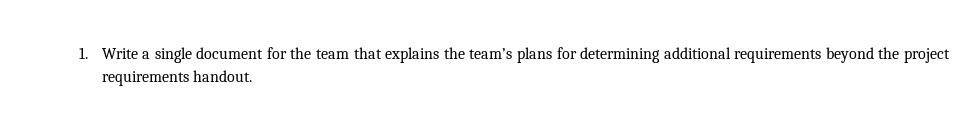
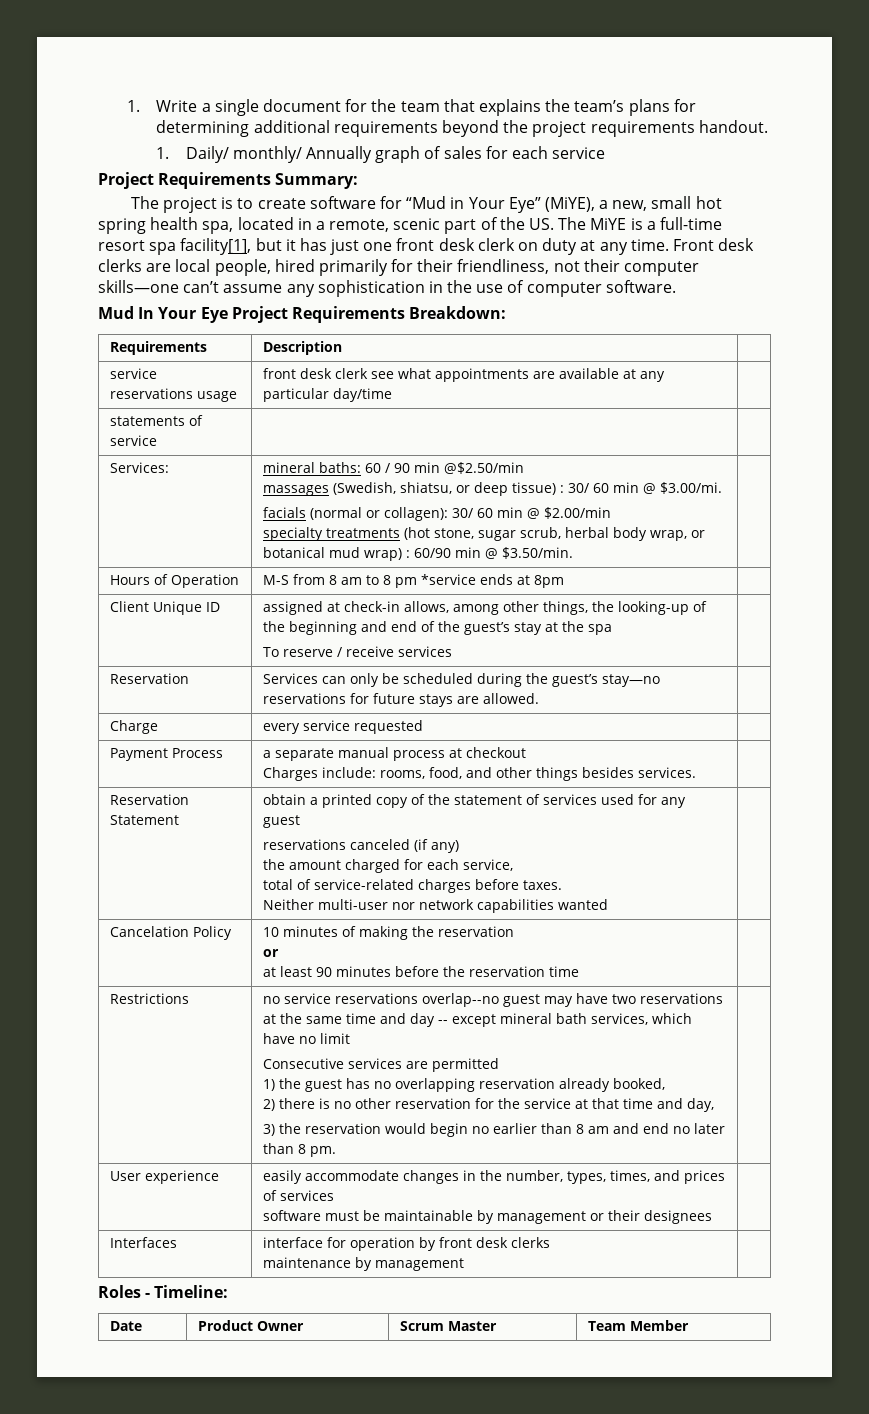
+ 1. Daily/ monthly/ Annually graph of sales for each service
+ Project Requirements Summary:
+ The project is to create software for “Mud in Your Eye” (MiYE), a new, small hot spring health spa, located in a remote, scenic part of the US. The MiYE is a full-time resort spa facility[1], but it has just one front desk clerk on duty at any time. Front desk clerks are local people, hired primarily for their friendliness, not their computer skills—one can’t assume any sophistication in the use of computer software.
+ Mud In Your Eye Project Requirements Breakdown:
+ Requirements | Description |
+ service reservations usage | front desk clerk see what appointments are available at any particular day/time |
+ statements of service | |
+ Services: | mineral baths: 60 / 90 min @$2.50/min
+ massages (Swedish, shiatsu, or deep tissue) : 30/ 60 min @ $3.00/mi.
+ facials (normal or collagen): 30/ 60 min @ $2.00/min
+ specialty treatments (hot stone, sugar scrub, herbal body wrap, or botanical mud wrap) : 60/90 min @ $3.50/min. |
+ Hours of Operation | M-S from 8 am to 8 pm *service ends at 8pm |
+ Client Unique ID | assigned at check-in allows, among other things, the looking-up of the beginning and end of the guest’s stay at the spa
+ To reserve / receive services |
+ Reservation | Services can only be scheduled during the guest’s stay—no reservations for future stays are allowed. |
+ Charge | every service requested |
+ Payment Process | a separate manual process at checkout
+ Charges include: rooms, food, and other things besides services. |
+ Reservation Statement | obtain a printed copy of the statement of services used for any guest
+ reservations canceled (if any)
+ the amount charged for each service,
+ total of service-related charges before taxes.
+ Neither multi-user nor network capabilities wanted |
+ Cancelation Policy | 10 minutes of making the reservation
+ or
+ at least 90 minutes before the reservation time |
+ Restrictions | no service reservations overlap--no guest may have two reservations at the same time and day -- except mineral bath services, which have no limit
+ Consecutive services are permitted
+ 1) the guest has no overlapping reservation already booked,
+ 2) there is no other reservation for the service at that time and day,
+ 3) the reservation would begin no earlier than 8 am and end no later than 8 pm. |
+ User experience | easily accommodate changes in the number, types, times, and prices of services
+ software must be maintainable by management or their designees |
+ Interfaces | interface for operation by front desk clerks
+ maintenance by management |
+ Roles - Timeline:
+ Date | Product Owner | Scrum Master | Team Member

